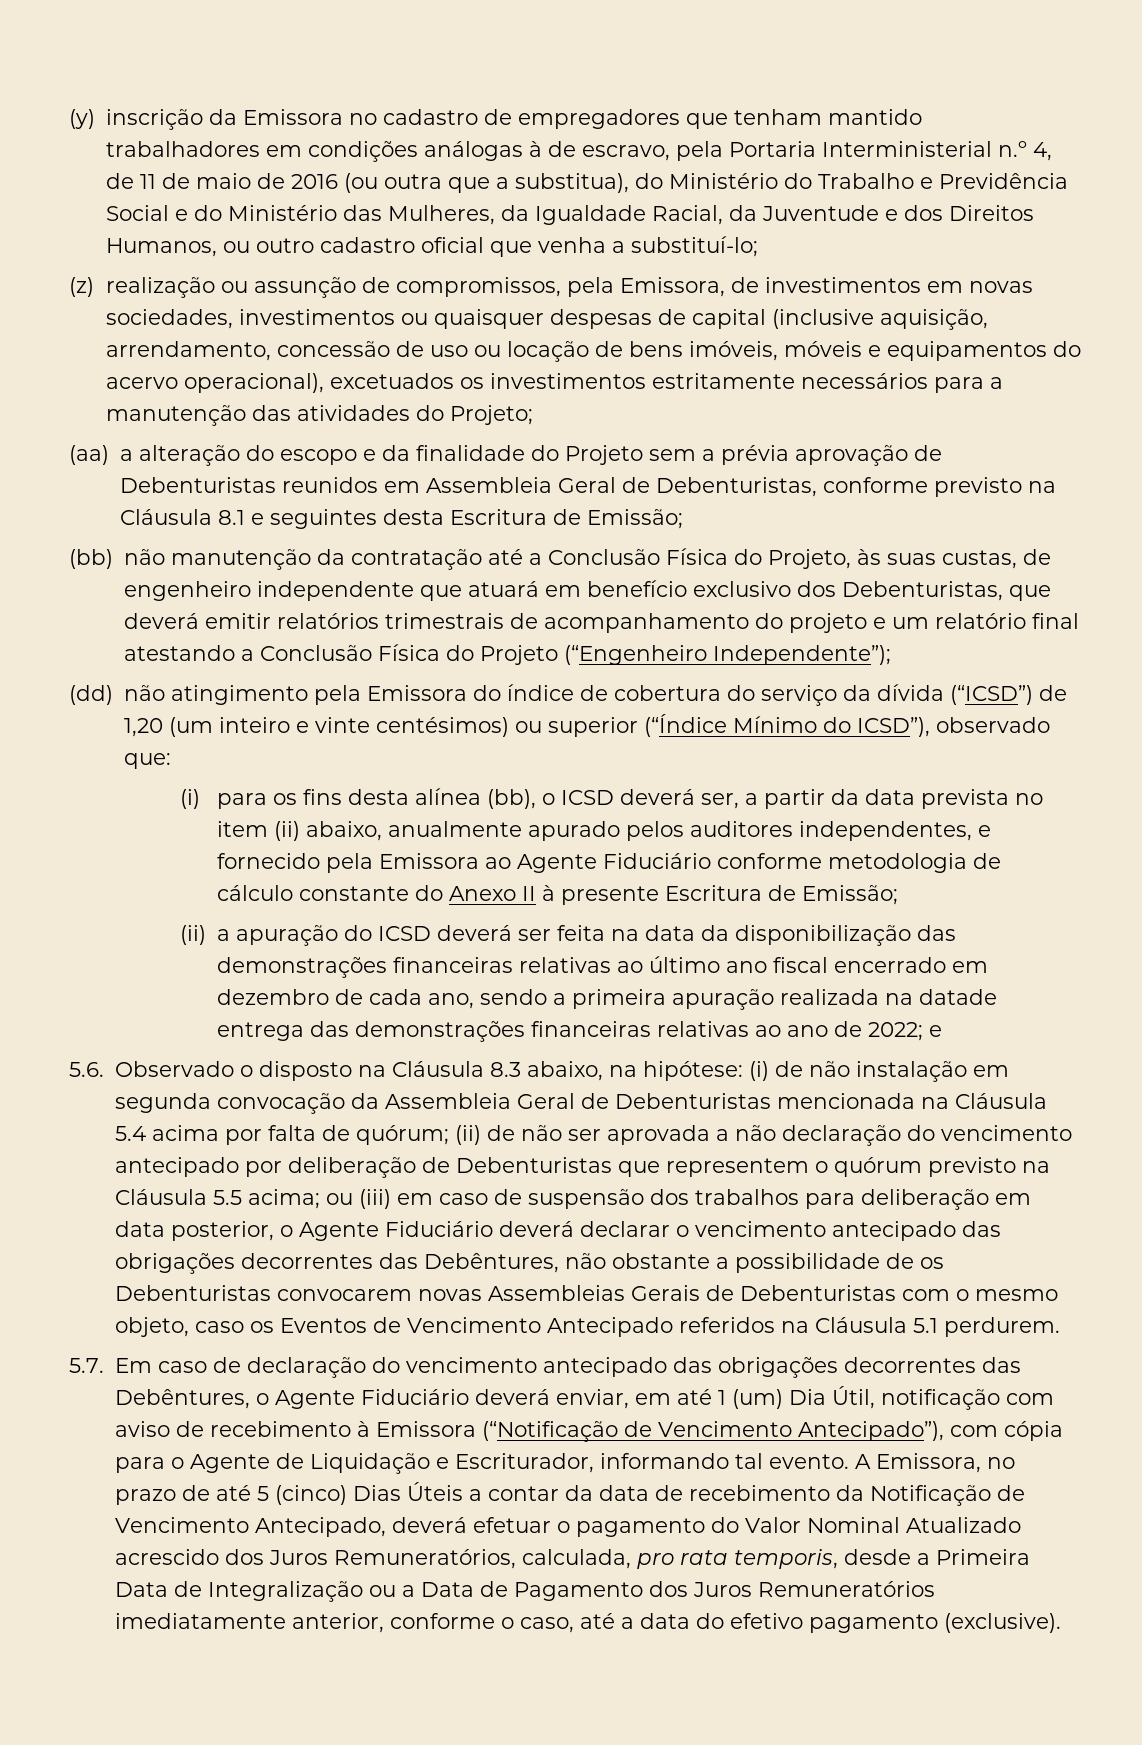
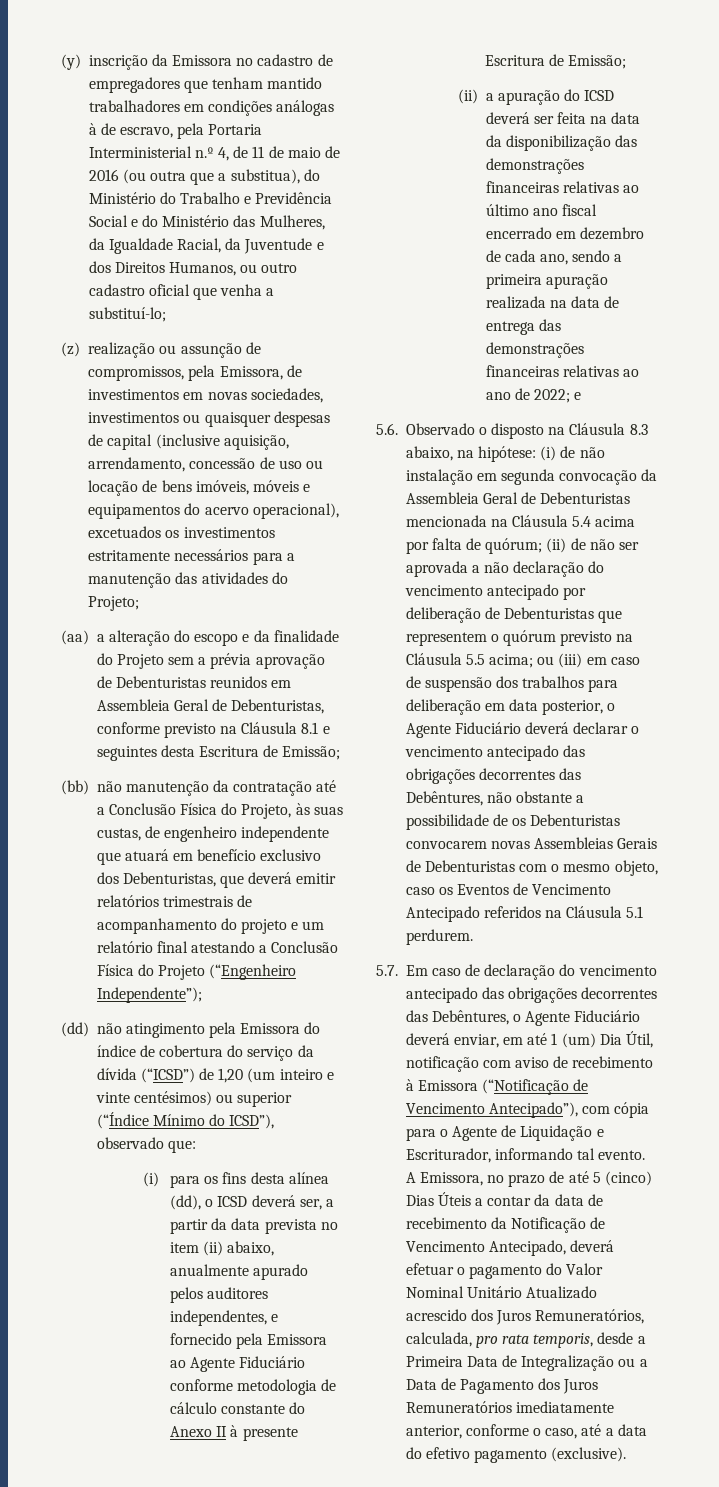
- (i) para os fins desta alínea (bb), o ICSD deverá ser, a partir da data prevista no item (ii) abaixo, anualmente apurado pelos auditores independentes, e fornecido pela Emissora ao Agente Fiduciário conforme metodologia de cálculo constante do Anexo II à presente Escritura de Emissão;
+ (i) para os fins desta alínea (dd), o ICSD deverá ser, a partir da data prevista no item (ii) abaixo, anualmente apurado pelos auditores independentes, e fornecido pela Emissora ao Agente Fiduciário conforme metodologia de cálculo constante do Anexo II à presente Escritura de Emissão;
- (ii) a apuração do ICSD deverá ser feita na data da disponibilização das demonstrações financeiras relativas ao último ano fiscal encerrado em dezembro de cada ano, sendo a primeira apuração realizada na datade entrega das demonstrações financeiras relativas ao ano de 2022; e
+ (ii) a apuração do ICSD deverá ser feita na data da disponibilização das demonstrações financeiras relativas ao último ano fiscal encerrado em dezembro de cada ano, sendo a primeira apuração realizada na data de entrega das demonstrações financeiras relativas ao ano de 2022; e
- A Emissora, no prazo de até 5 (cinco) Dias Úteis a contar da data de recebimento da Notificação de Vencimento Antecipado, deverá efetuar o pagamento do Valor Nominal Atualizado acrescido dos Juros Remuneratórios, calculada, pro rata temporis, desde a Primeira Data de Integralização ou a Data de Pagamento dos Juros Remuneratórios imediatamente anterior, conforme o caso, até a data do efetivo pagamento (exclusive).
+ A Emissora, no prazo de até 5 (cinco) Dias Úteis a contar da data de recebimento da Notificação de Vencimento Antecipado, deverá efetuar o pagamento do Valor Nominal Unitário Atualizado acrescido dos Juros Remuneratórios, calculada, pro rata temporis, desde a Primeira Data de Integralização ou a Data de Pagamento dos Juros Remuneratórios imediatamente anterior, conforme o caso, até a data do efetivo pagamento (exclusive).

